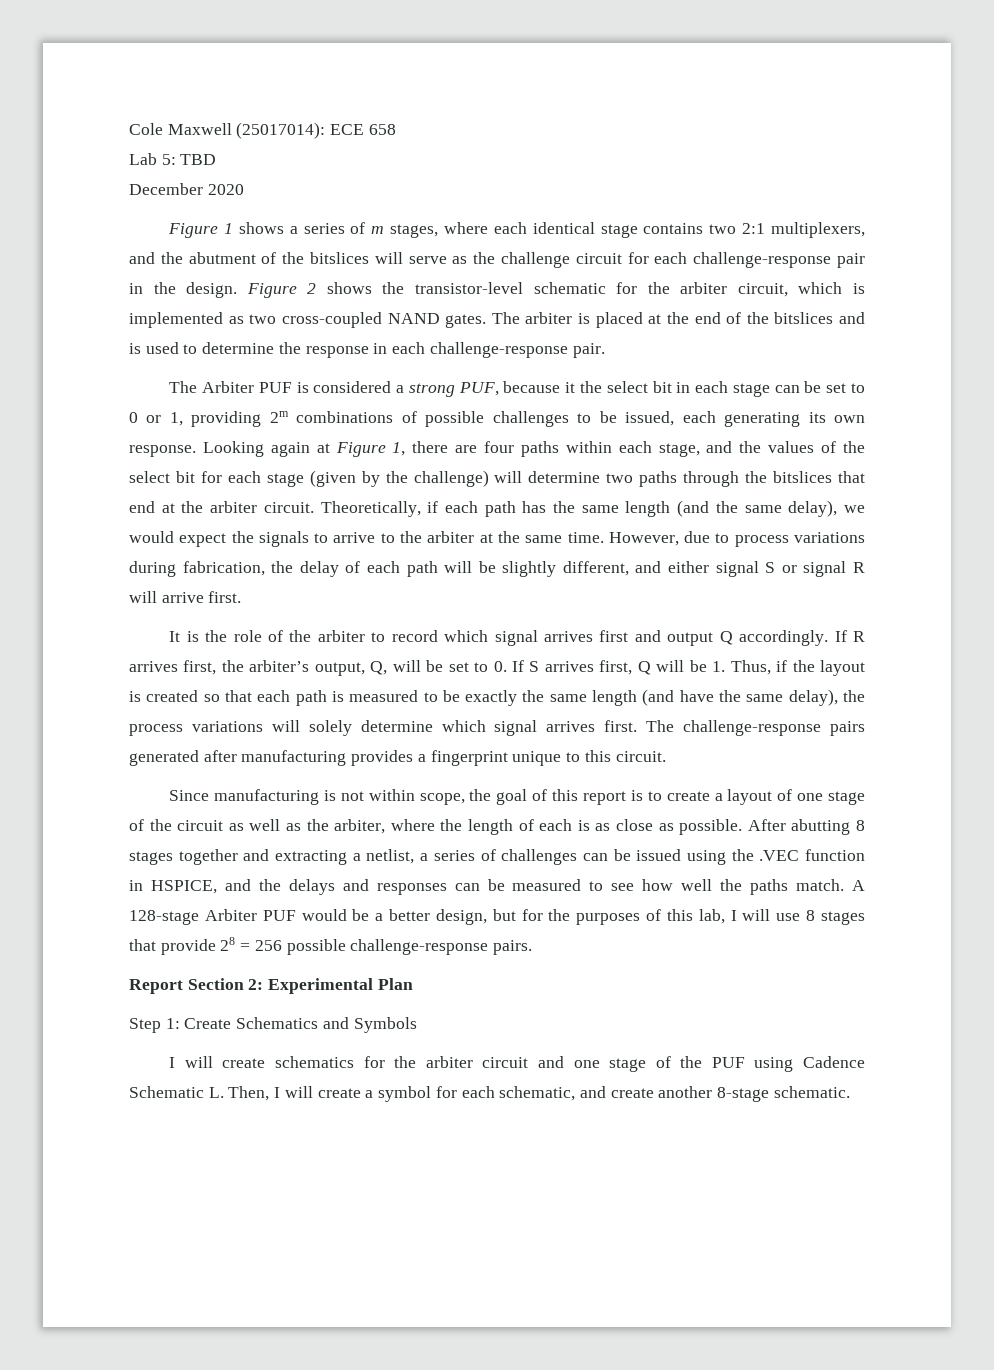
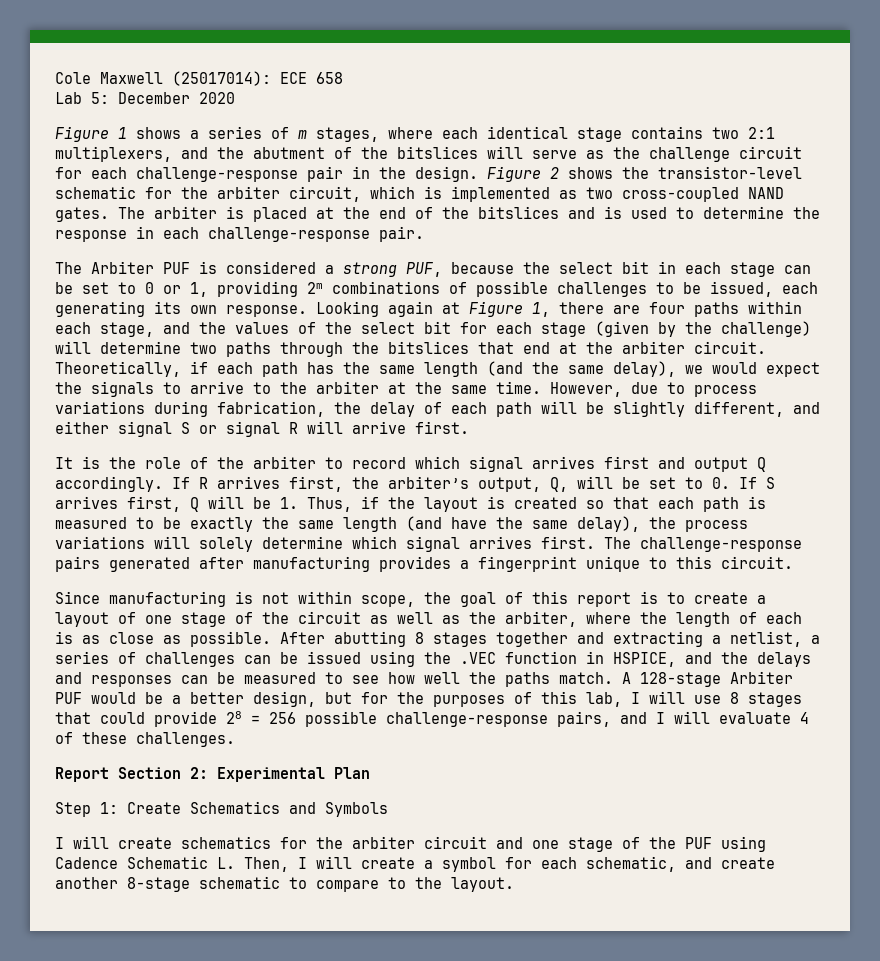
- Lab 5: TBD
- December 2020
+ Lab 5: December 2020
- The Arbiter PUF is considered a strong PUF, because it the select bit in each stage can be set to 0 or 1, providing 2m combinations of possible challenges to be issued, each generating its own response.
+ The Arbiter PUF is considered a strong PUF, because the select bit in each stage can be set to 0 or 1, providing 2m combinations of possible challenges to be issued, each generating its own response.
- A 128-stage Arbiter PUF would be a better design, but for the purposes of this lab, I will use 8 stages that provide 28 = 256 possible challenge-response pairs.
+ A 128-stage Arbiter PUF would be a better design, but for the purposes of this lab, I will use 8 stages that could provide 28 = 256 possible challenge-response pairs, and I will evaluate 4 of these challenges.
- I will create schematics for the arbiter circuit and one stage of the PUF using Cadence Schematic L. Then, I will create a symbol for each schematic, and create another 8-stage schematic.
+ I will create schematics for the arbiter circuit and one stage of the PUF using Cadence Schematic L. Then, I will create a symbol for each schematic, and create another 8-stage schematic to compare to the layout.

